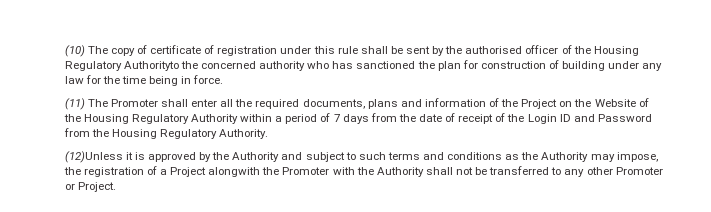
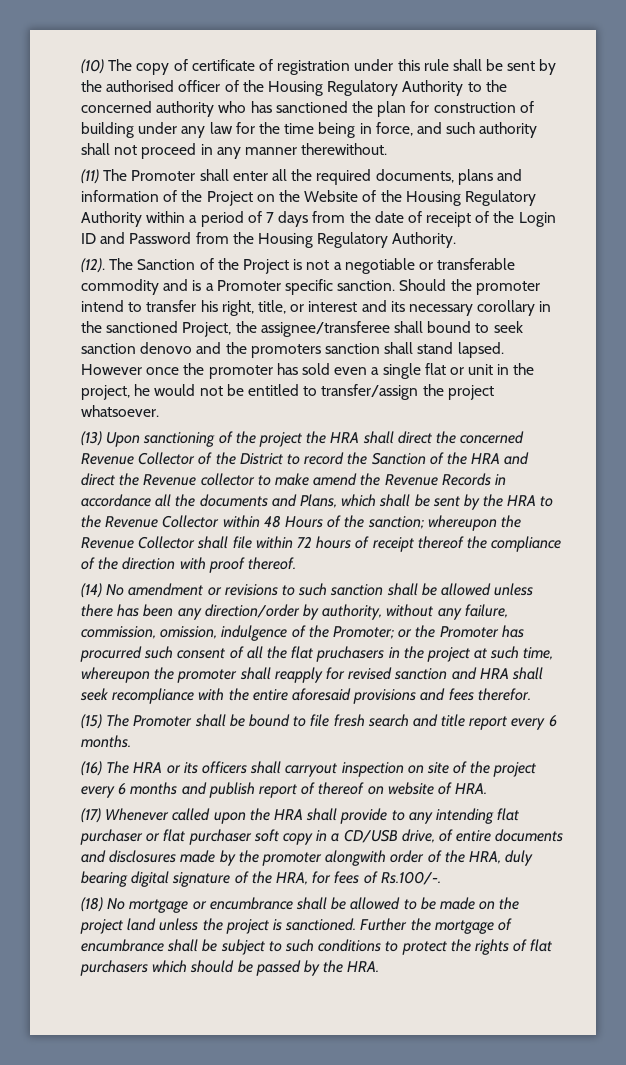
- (10) The copy of certificate of registration under this rule shall be sent by the authorised officer of the Housing Regulatory Authorityto the concerned authority who has sanctioned the plan for construction of building under any law for the time being in force.
+ (10) The copy of certificate of registration under this rule shall be sent by the authorised officer of the Housing Regulatory Authority to the concerned authority who has sanctioned the plan for construction of building under any law for the time being in force, and such authority shall not proceed in any manner therewithout.
- (12)Unless it is approved by the Authority and subject to such terms and conditions as the Authority may impose, the registration of a Project alongwith the Promoter with the Authority shall not be transferred to any other Promoter or Project.
+ (12). The Sanction of the Project is not a negotiable or transferable commodity and is a Promoter specific sanction. Should the promoter intend to transfer his right, title, or interest and its necessary corollary in the sanctioned Project, the assignee/transferee shall bound to seek sanction denovo and the promoters sanction shall stand lapsed. However once the promoter has sold even a single flat or unit in the project, he would not be entitled to transfer/assign the project whatsoever.
+ (13) Upon sanctioning of the project the HRA shall direct the concerned Revenue Collector of the District to record the Sanction of the HRA and direct the Revenue collector to make amend the Revenue Records in accordance all the documents and Plans, which shall be sent by the HRA to the Revenue Collector within 48 Hours of the sanction; whereupon the Revenue Collector shall file within 72 hours of receipt thereof the compliance of the direction with proof thereof.
+ (14) No amendment or revisions to such sanction shall be allowed unless there has been any direction/order by authority, without any failure, commission, omission, indulgence of the Promoter; or the Promoter has procurred such consent of all the flat pruchasers in the project at such time, whereupon the promoter shall reapply for revised sanction and HRA shall seek recompliance with the entire aforesaid provisions and fees therefor.
+ (15) The Promoter shall be bound to file fresh search and title report every 6 months.
+ (16) The HRA or its officers shall carryout inspection on site of the project every 6 months and publish report of thereof on website of HRA.
+ (17) Whenever called upon the HRA shall provide to any intending flat purchaser or flat purchaser soft copy in a CD/USB drive, of entire documents and disclosures made by the promoter alongwith order of the HRA, duly bearing digital signature of the HRA, for fees of Rs.100/-.
+ (18) No mortgage or encumbrance shall be allowed to be made on the project land unless the project is sanctioned. Further the mortgage of encumbrance shall be subject to such conditions to protect the rights of flat purchasers which should be passed by the HRA.

